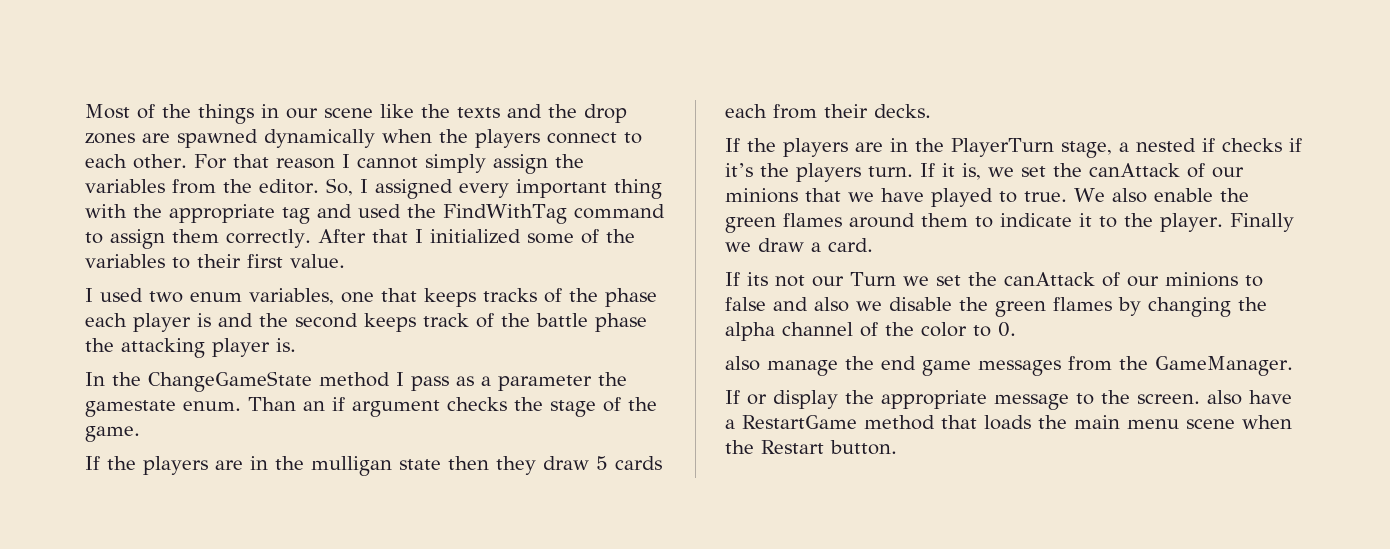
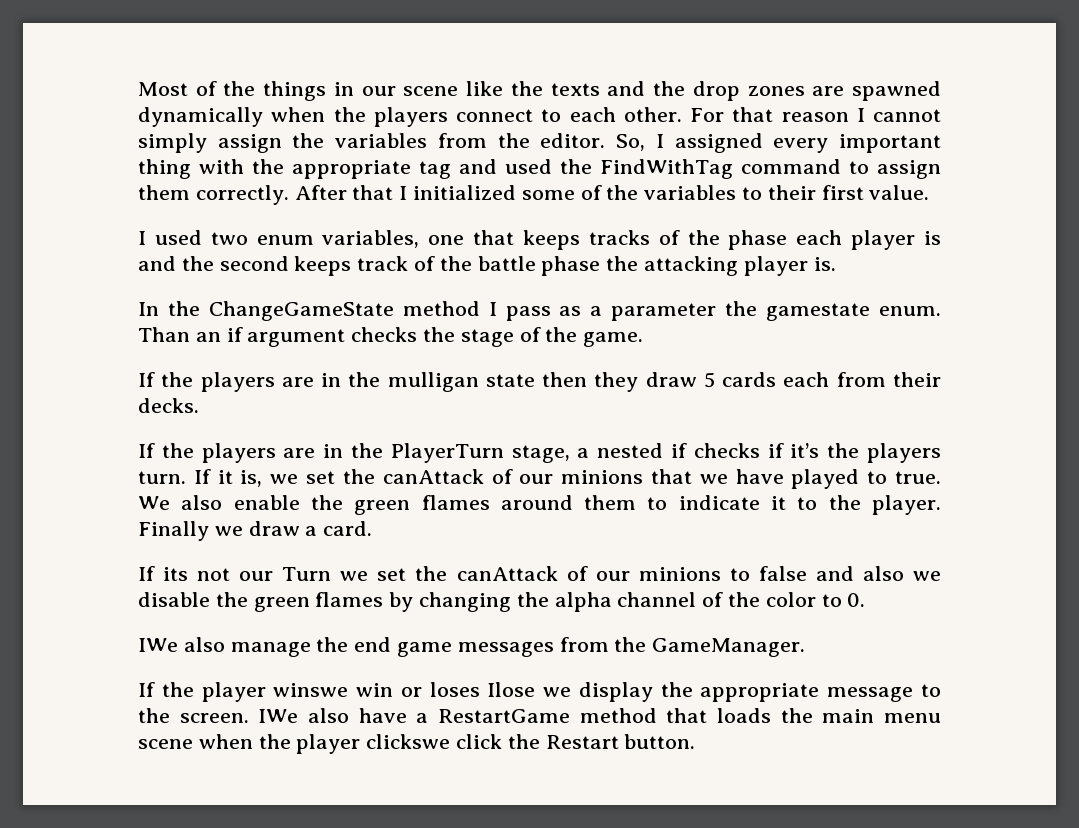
- also manage the end game messages from the GameManager.
+ IWe also manage the end game messages from the GameManager.
- If or display the appropriate message to the screen. also have a RestartGame method that loads the main menu scene when the Restart button.
+ If the player winswe win or loses Ilose we display the appropriate message to the screen. IWe also have a RestartGame method that loads the main menu scene when the player clickswe click the Restart button.

